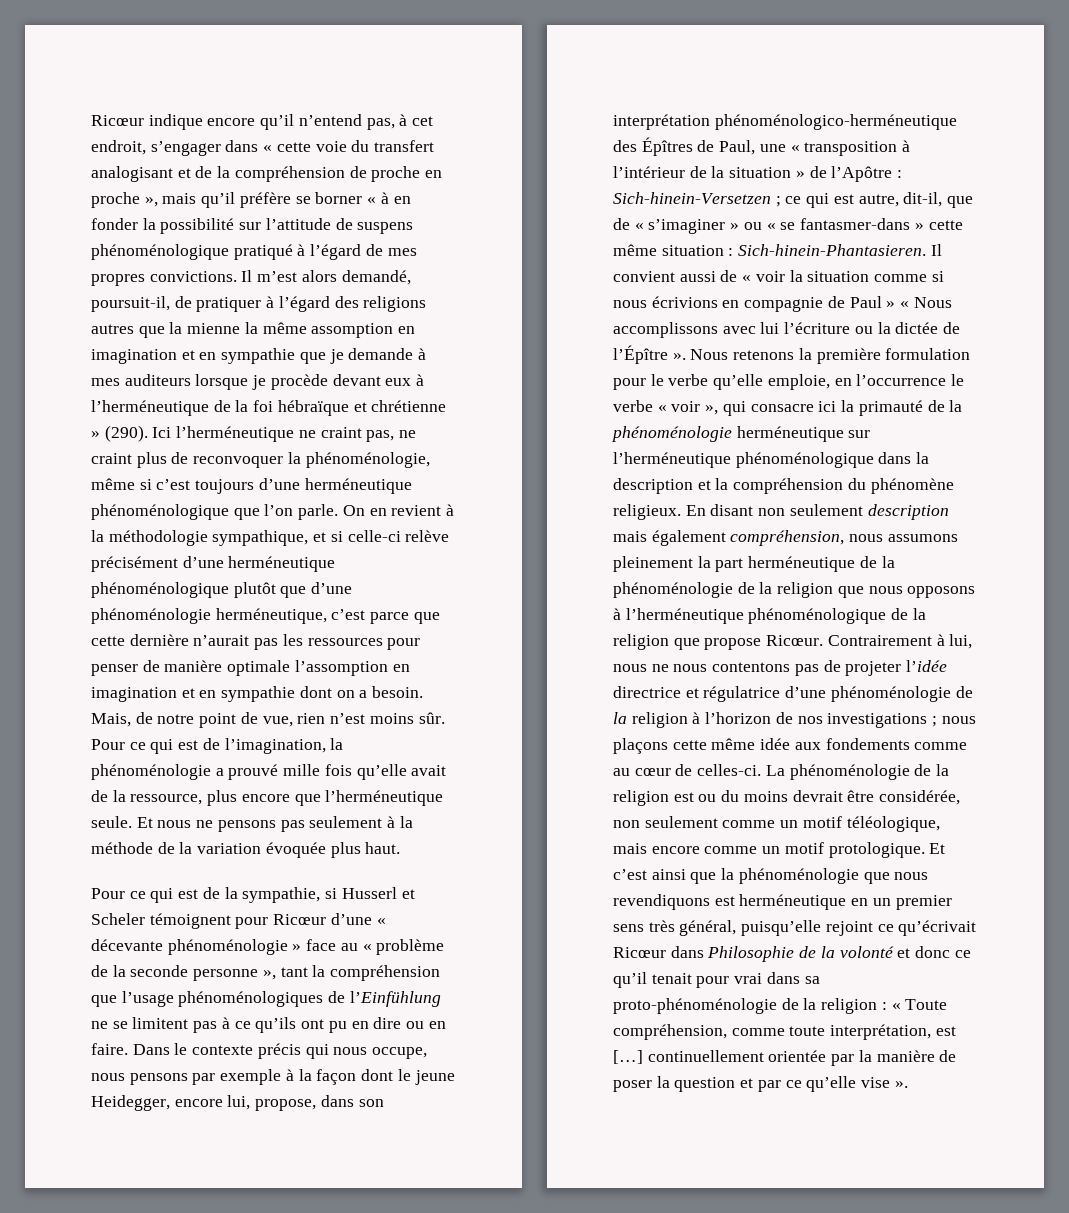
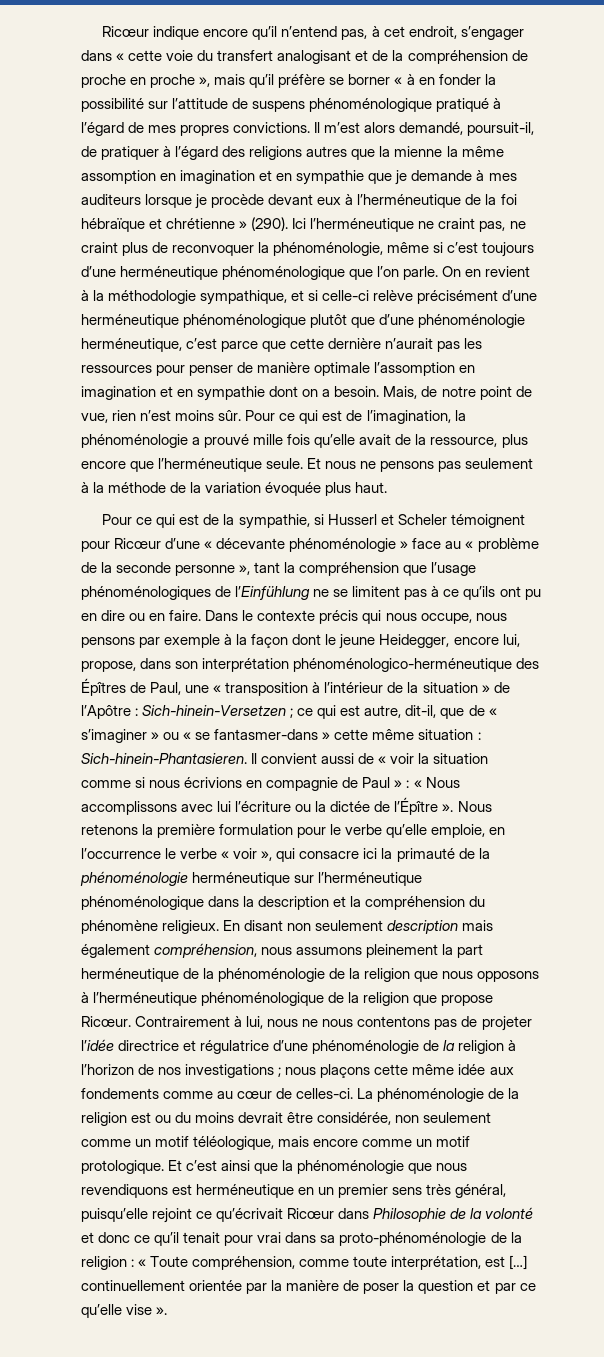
- Il convient aussi de « voir la situation comme si nous écrivions en compagnie de Paul » « Nous accomplissons avec lui l’écriture ou la dictée de l’Épître ».
+ Il convient aussi de « voir la situation comme si nous écrivions en compagnie de Paul » : « Nous accomplissons avec lui l’écriture ou la dictée de l’Épître ».

